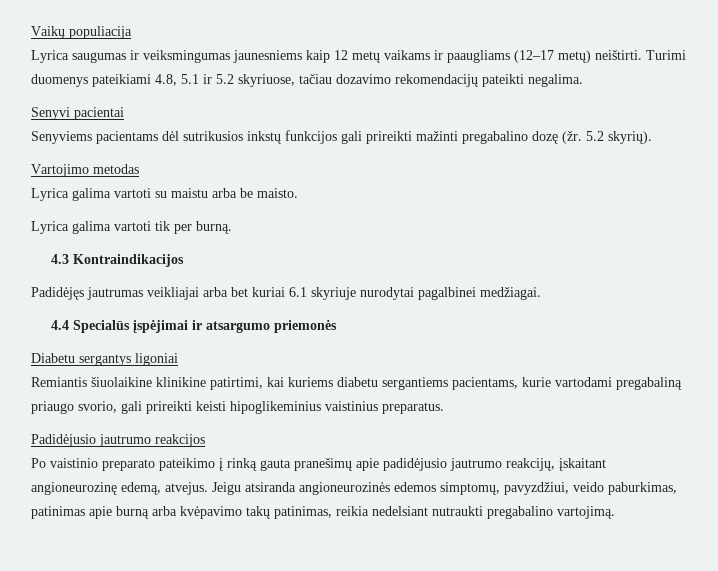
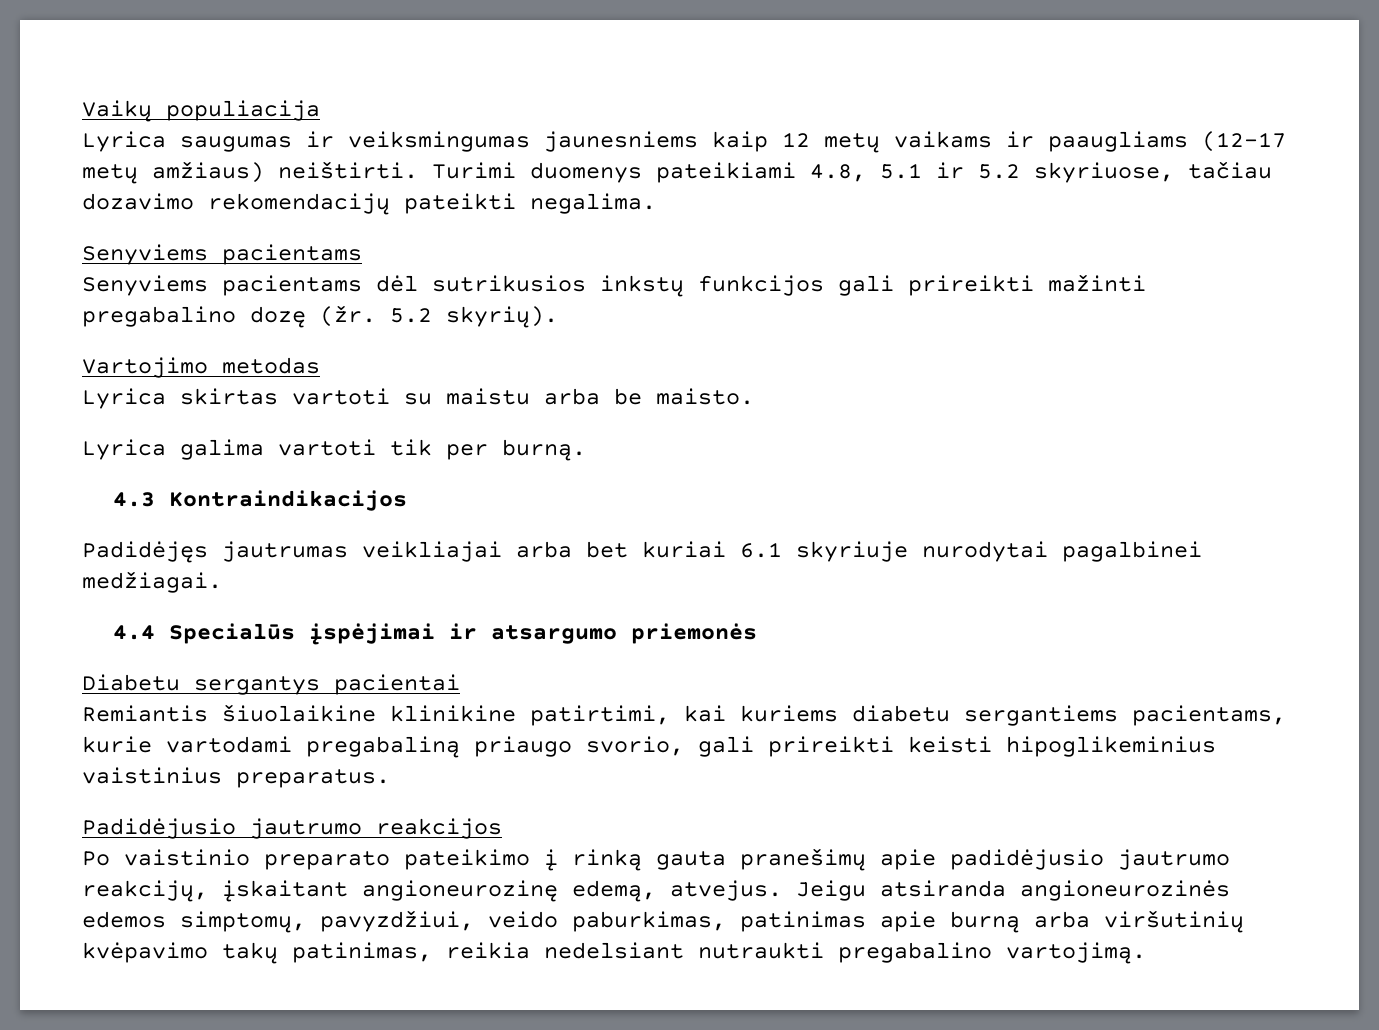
- Lyrica saugumas ir veiksmingumas jaunesniems kaip 12 metų vaikams ir paaugliams (12–17 metų) neištirti.
+ Lyrica saugumas ir veiksmingumas jaunesniems kaip 12 metų vaikams ir paaugliams (12–17 metų amžiaus) neištirti.
  Turimi duomenys pateikiami 4.8, 5.1 ir 5.2 skyriuose, tačiau dozavimo rekomendacijų pateikti negalima.
- Senyvi pacientai
+ Senyviems pacientams
- Lyrica galima vartoti su maistu arba be maisto.
+ Lyrica skirtas vartoti su maistu arba be maisto.
- Diabetu sergantys ligoniai
+ Diabetu sergantys pacientai
- Jeigu atsiranda angioneurozinės edemos simptomų, pavyzdžiui, veido paburkimas, patinimas apie burną arba kvėpavimo takų patinimas, reikia nedelsiant nutraukti pregabalino vartojimą.
+ Jeigu atsiranda angioneurozinės edemos simptomų, pavyzdžiui, veido paburkimas, patinimas apie burną arba viršutinių kvėpavimo takų patinimas, reikia nedelsiant nutraukti pregabalino vartojimą.

